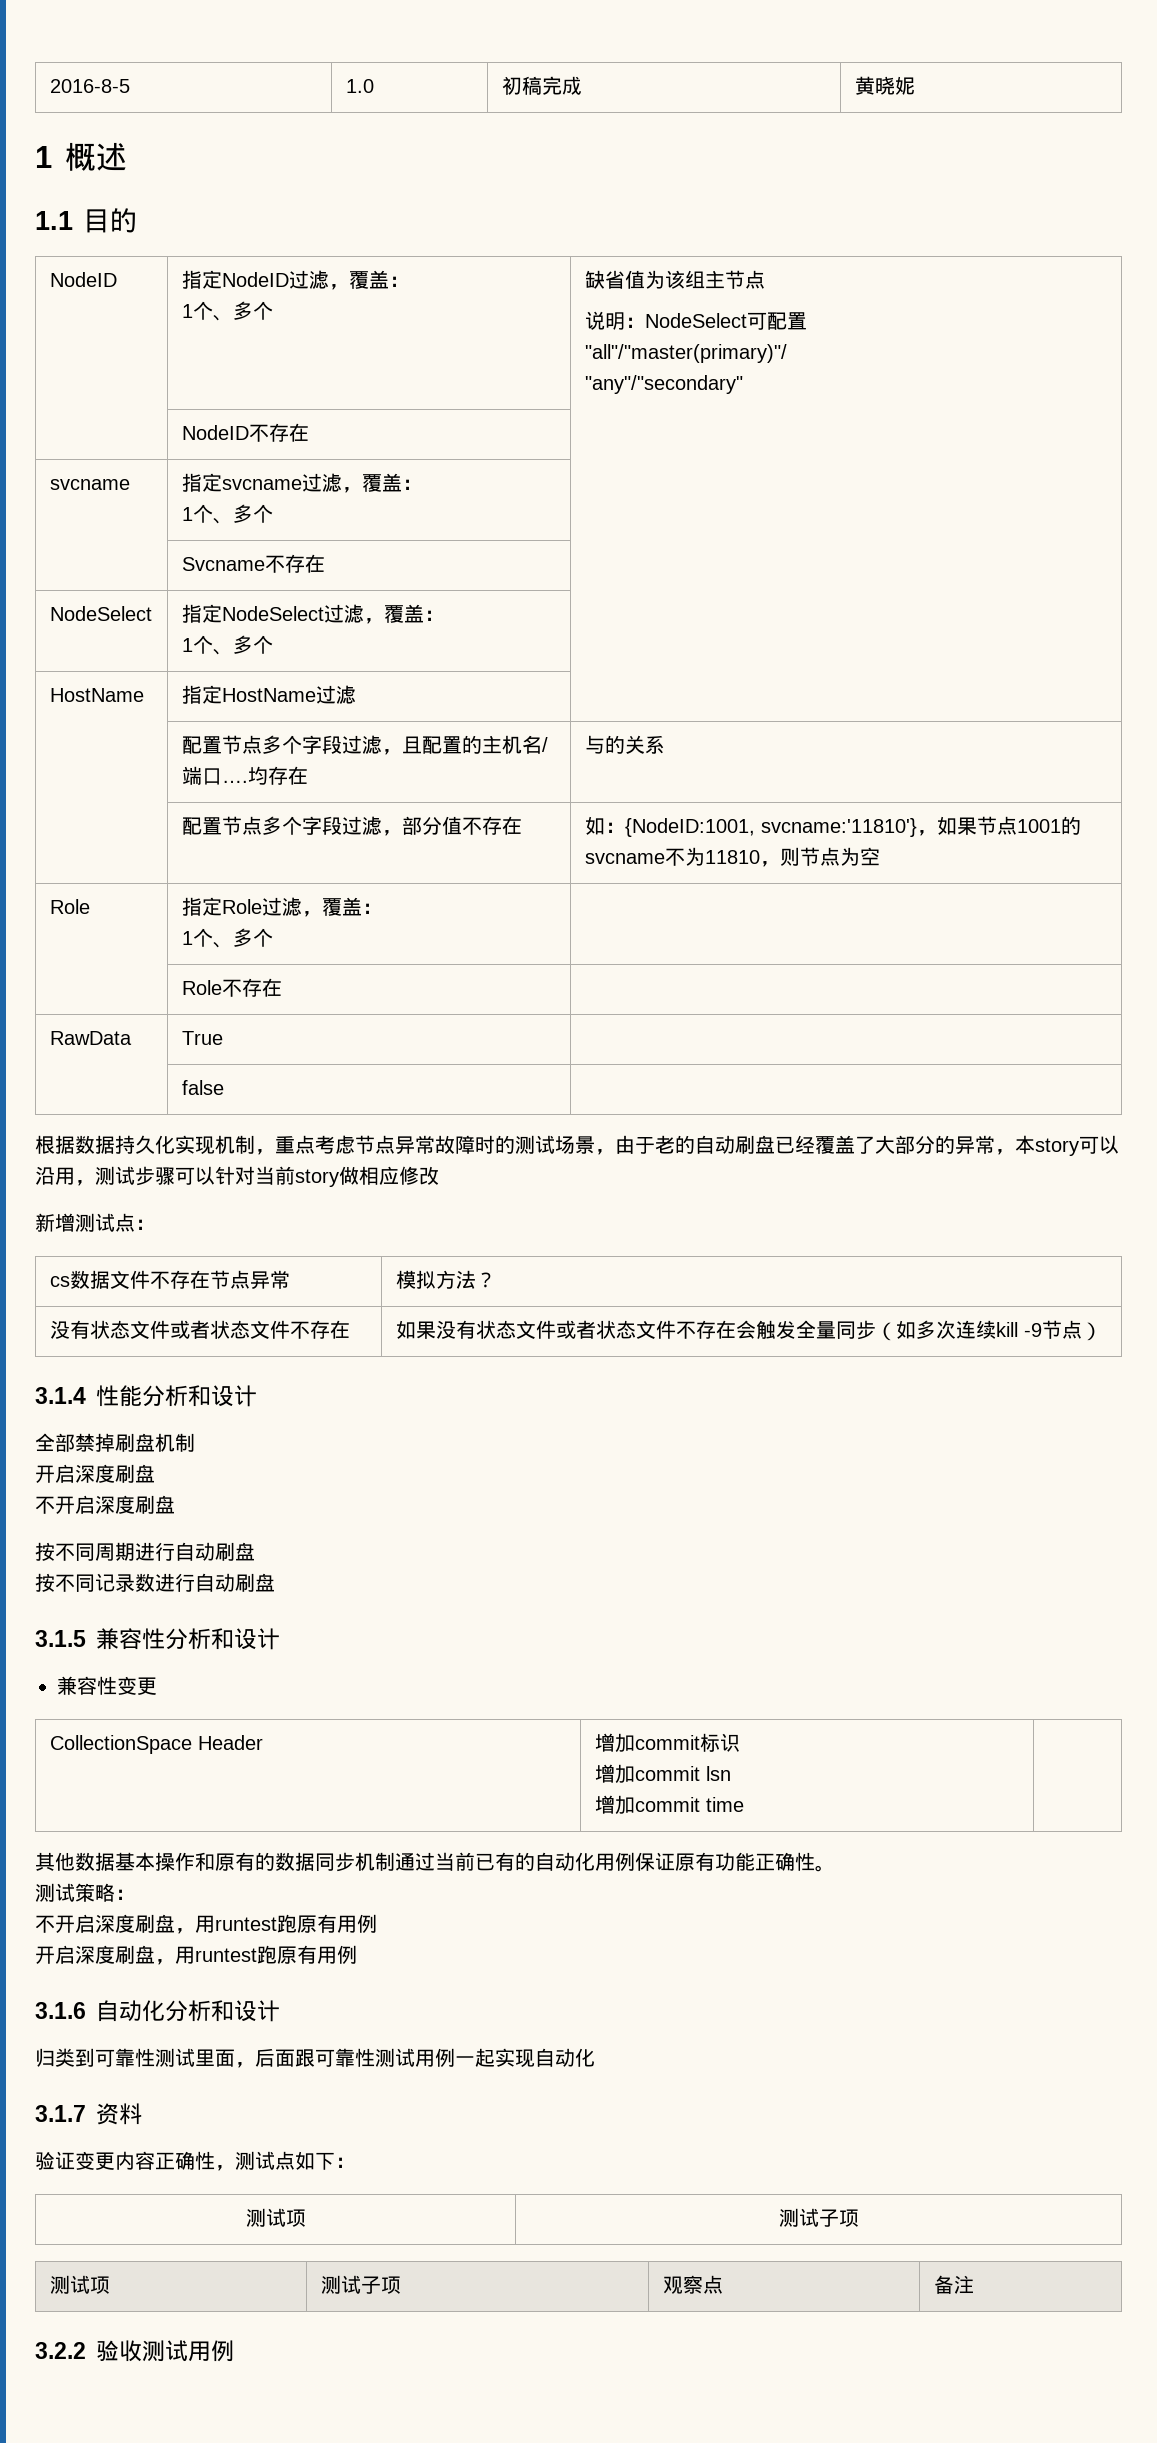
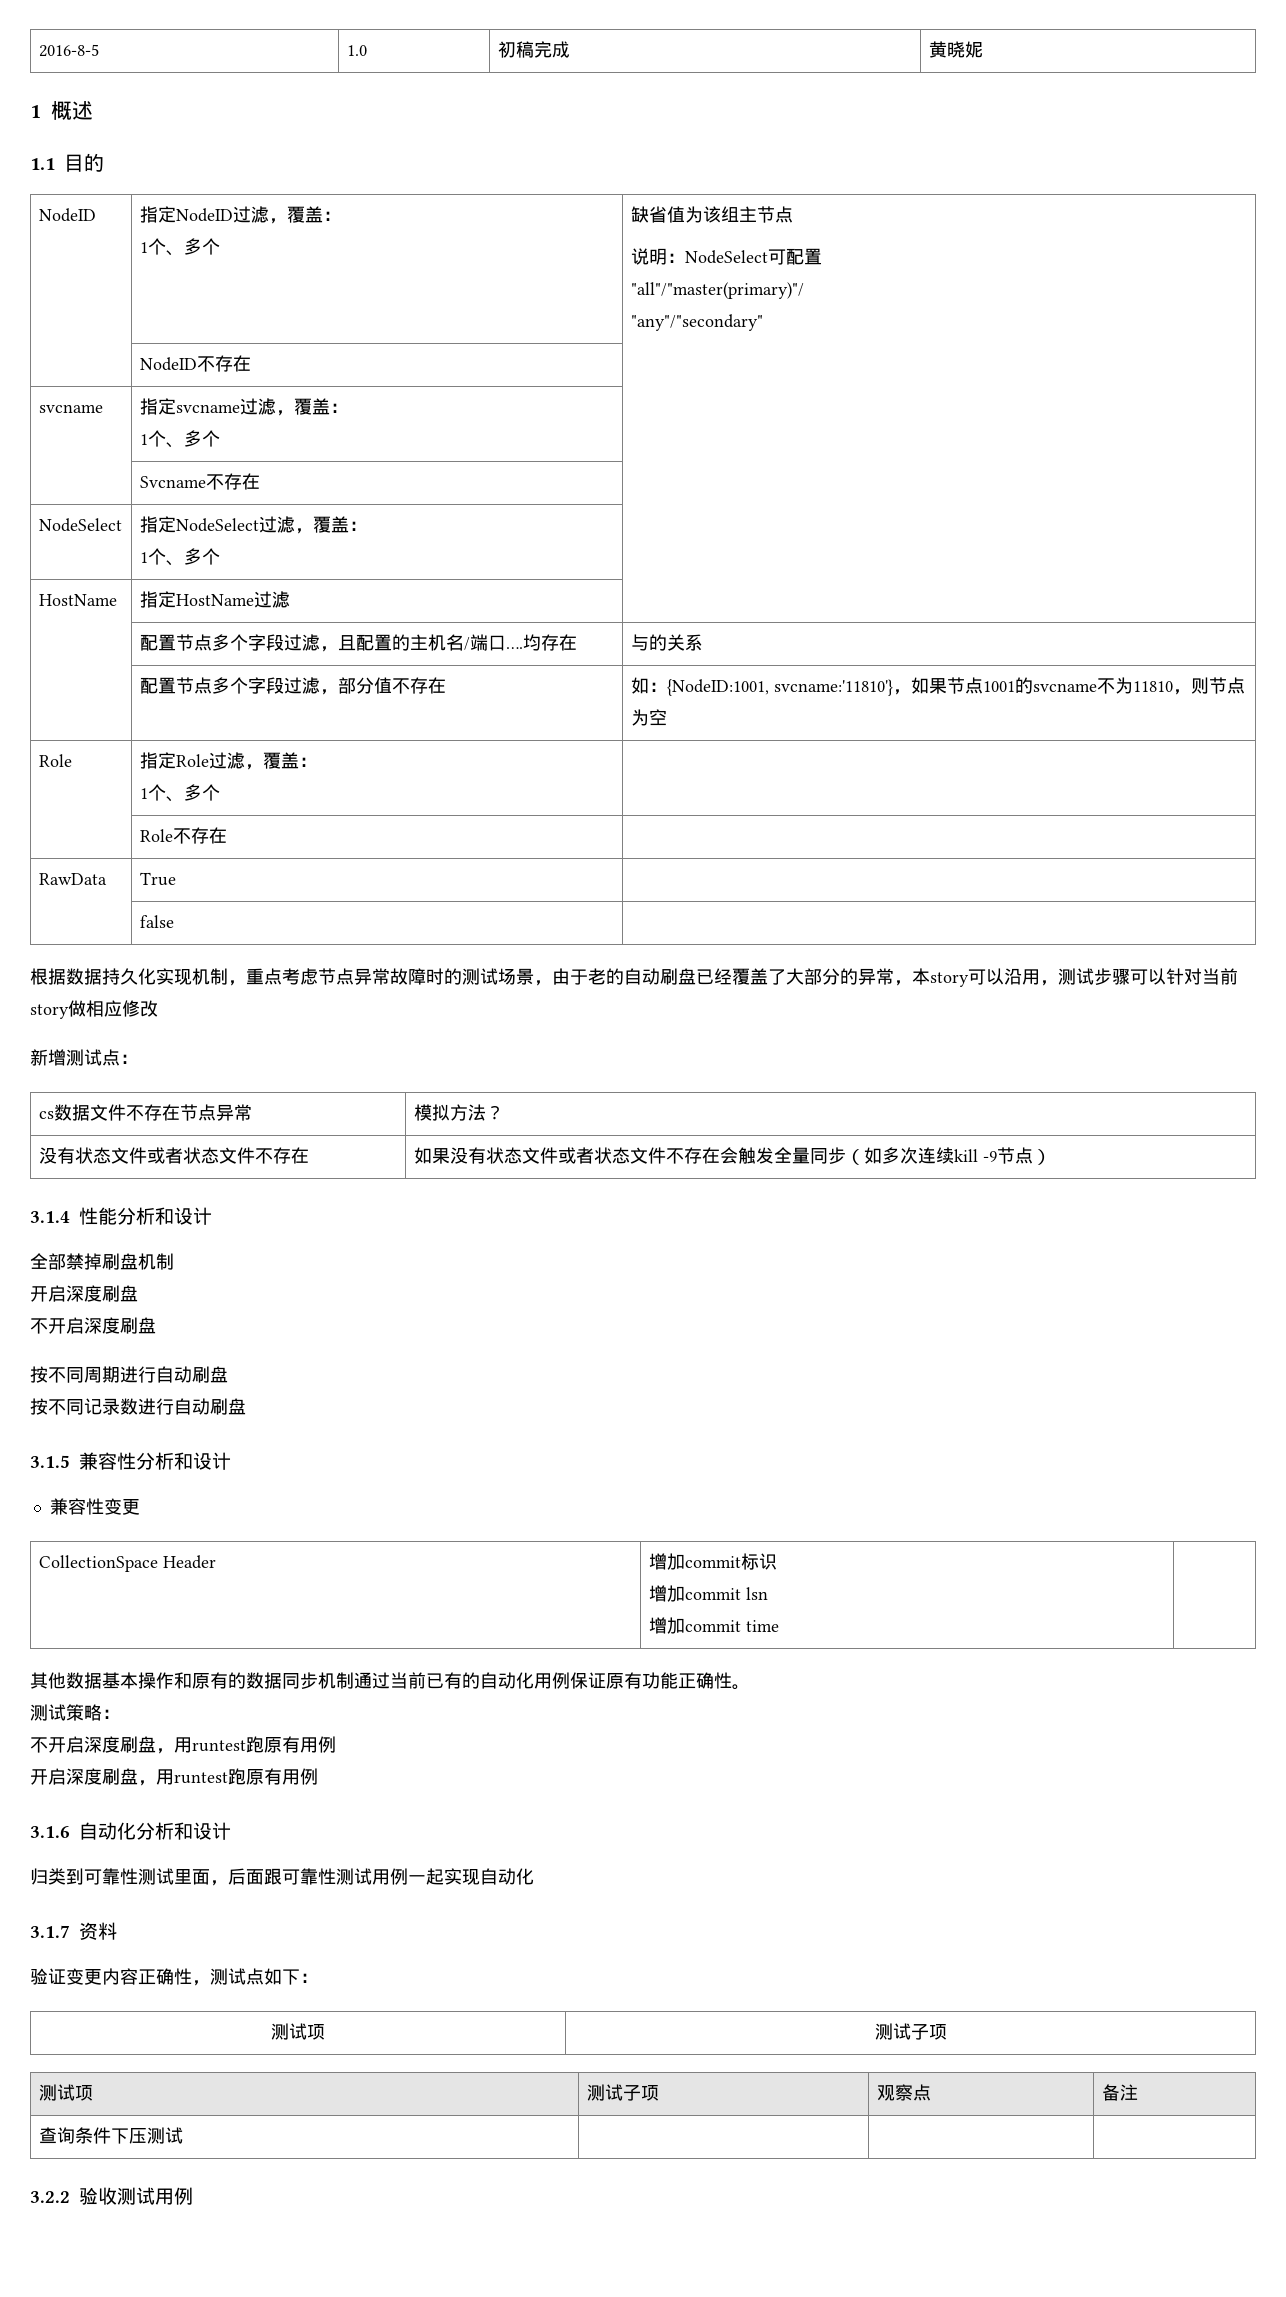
+ 查询条件下压测试 | | |

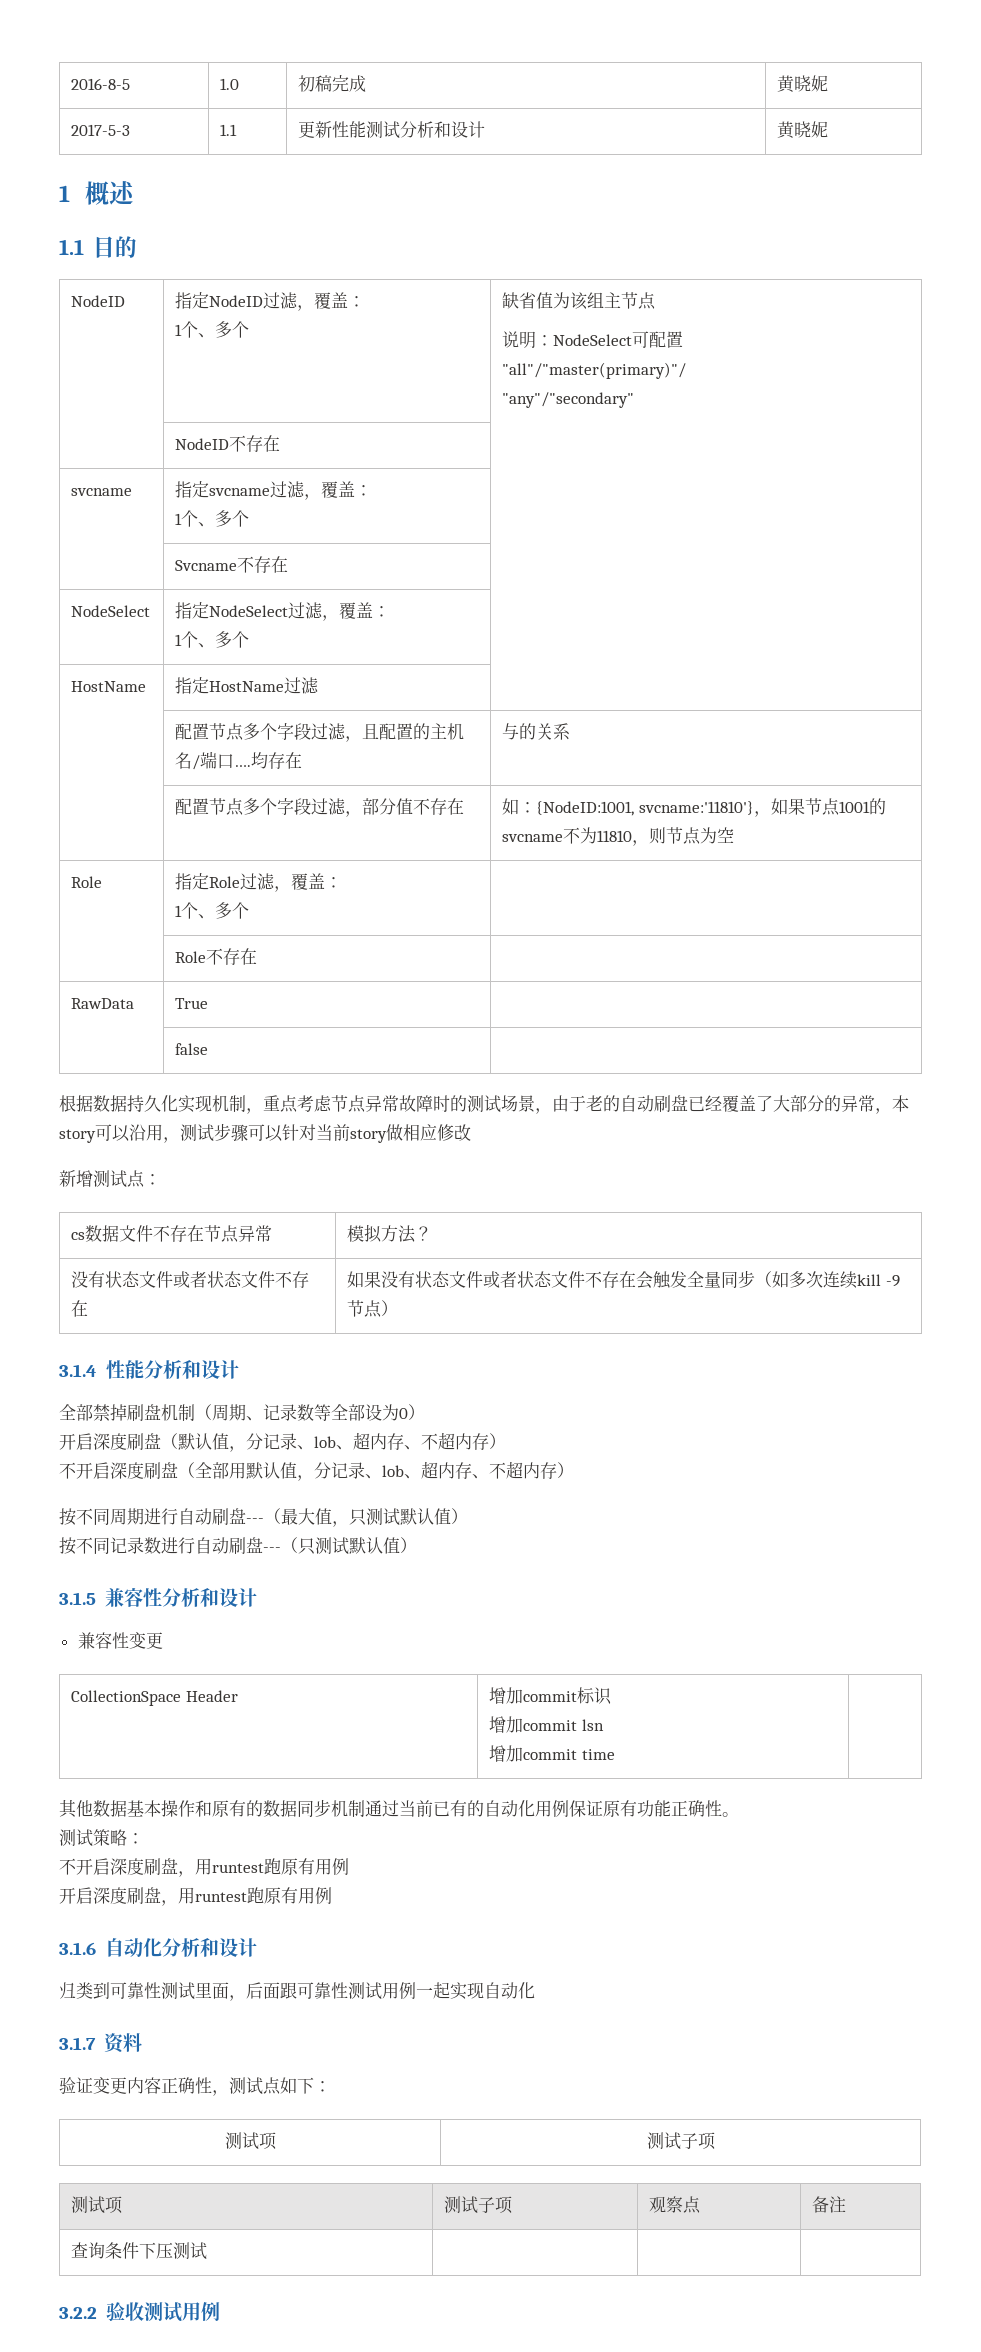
+ 2017-5-3 | 1.1 | 更新性能测试分析和设计 | 黄晓妮
- 全部禁掉刷盘机制
- 开启深度刷盘
- 不开启深度刷盘
+ 全部禁掉刷盘机制（周期、记录数等全部设为0）
+ 开启深度刷盘（默认值，分记录、lob、超内存、不超内存）
+ 不开启深度刷盘（全部用默认值，分记录、lob、超内存、不超内存）
- 按不同周期进行自动刷盘
+ 按不同周期进行自动刷盘---（最大值，只测试默认值）
- 按不同记录数进行自动刷盘
+ 按不同记录数进行自动刷盘---（只测试默认值）

